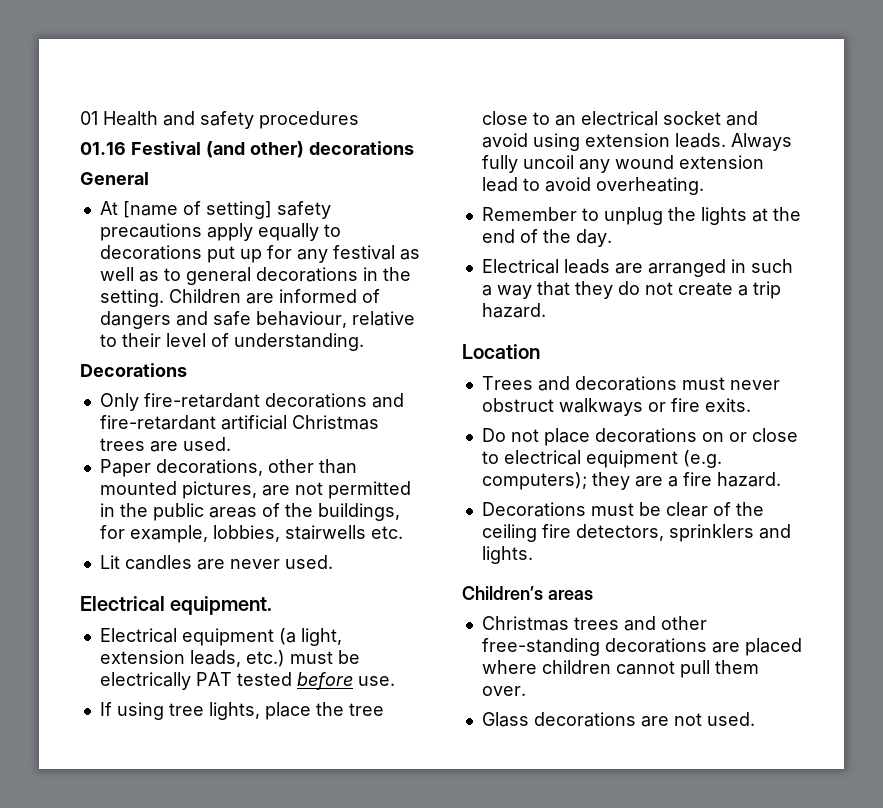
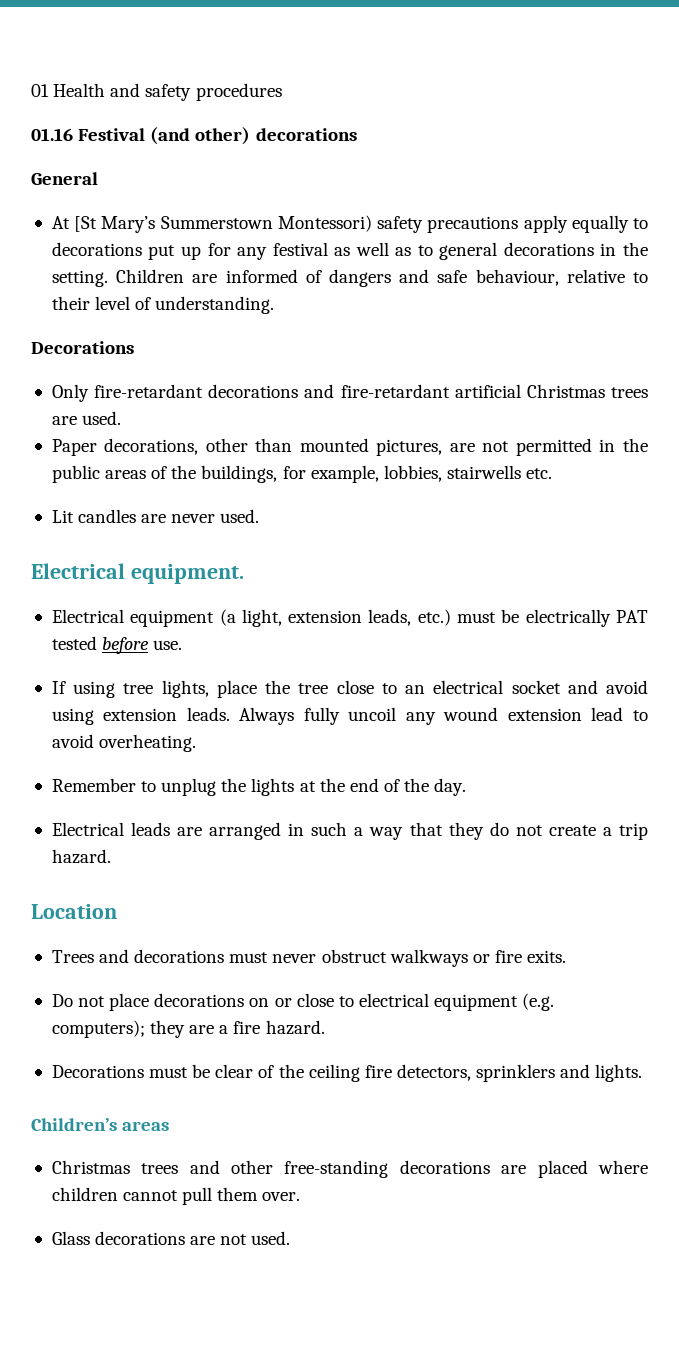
- At [name of setting] safety precautions apply equally to decorations put up for any festival as well as to general decorations in the setting.
+ At [St Mary’s Summerstown Montessori) safety precautions apply equally to decorations put up for any festival as well as to general decorations in the setting.

